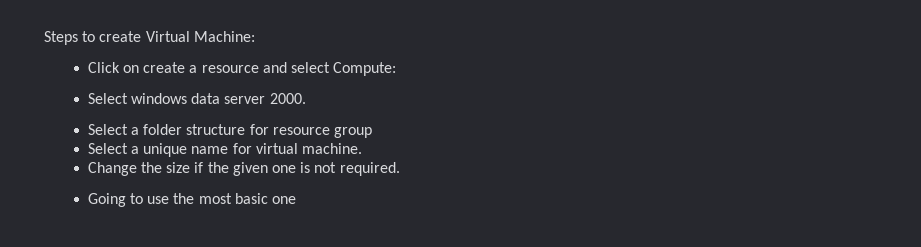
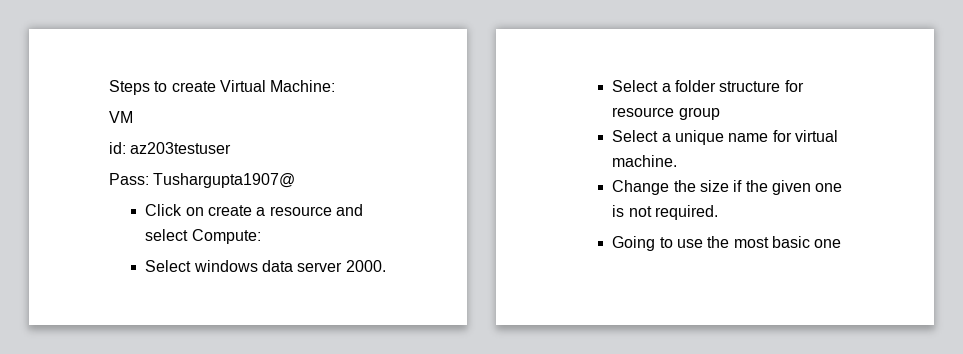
+ VM
+ id: az203testuser
+ Pass: Tushargupta1907@

